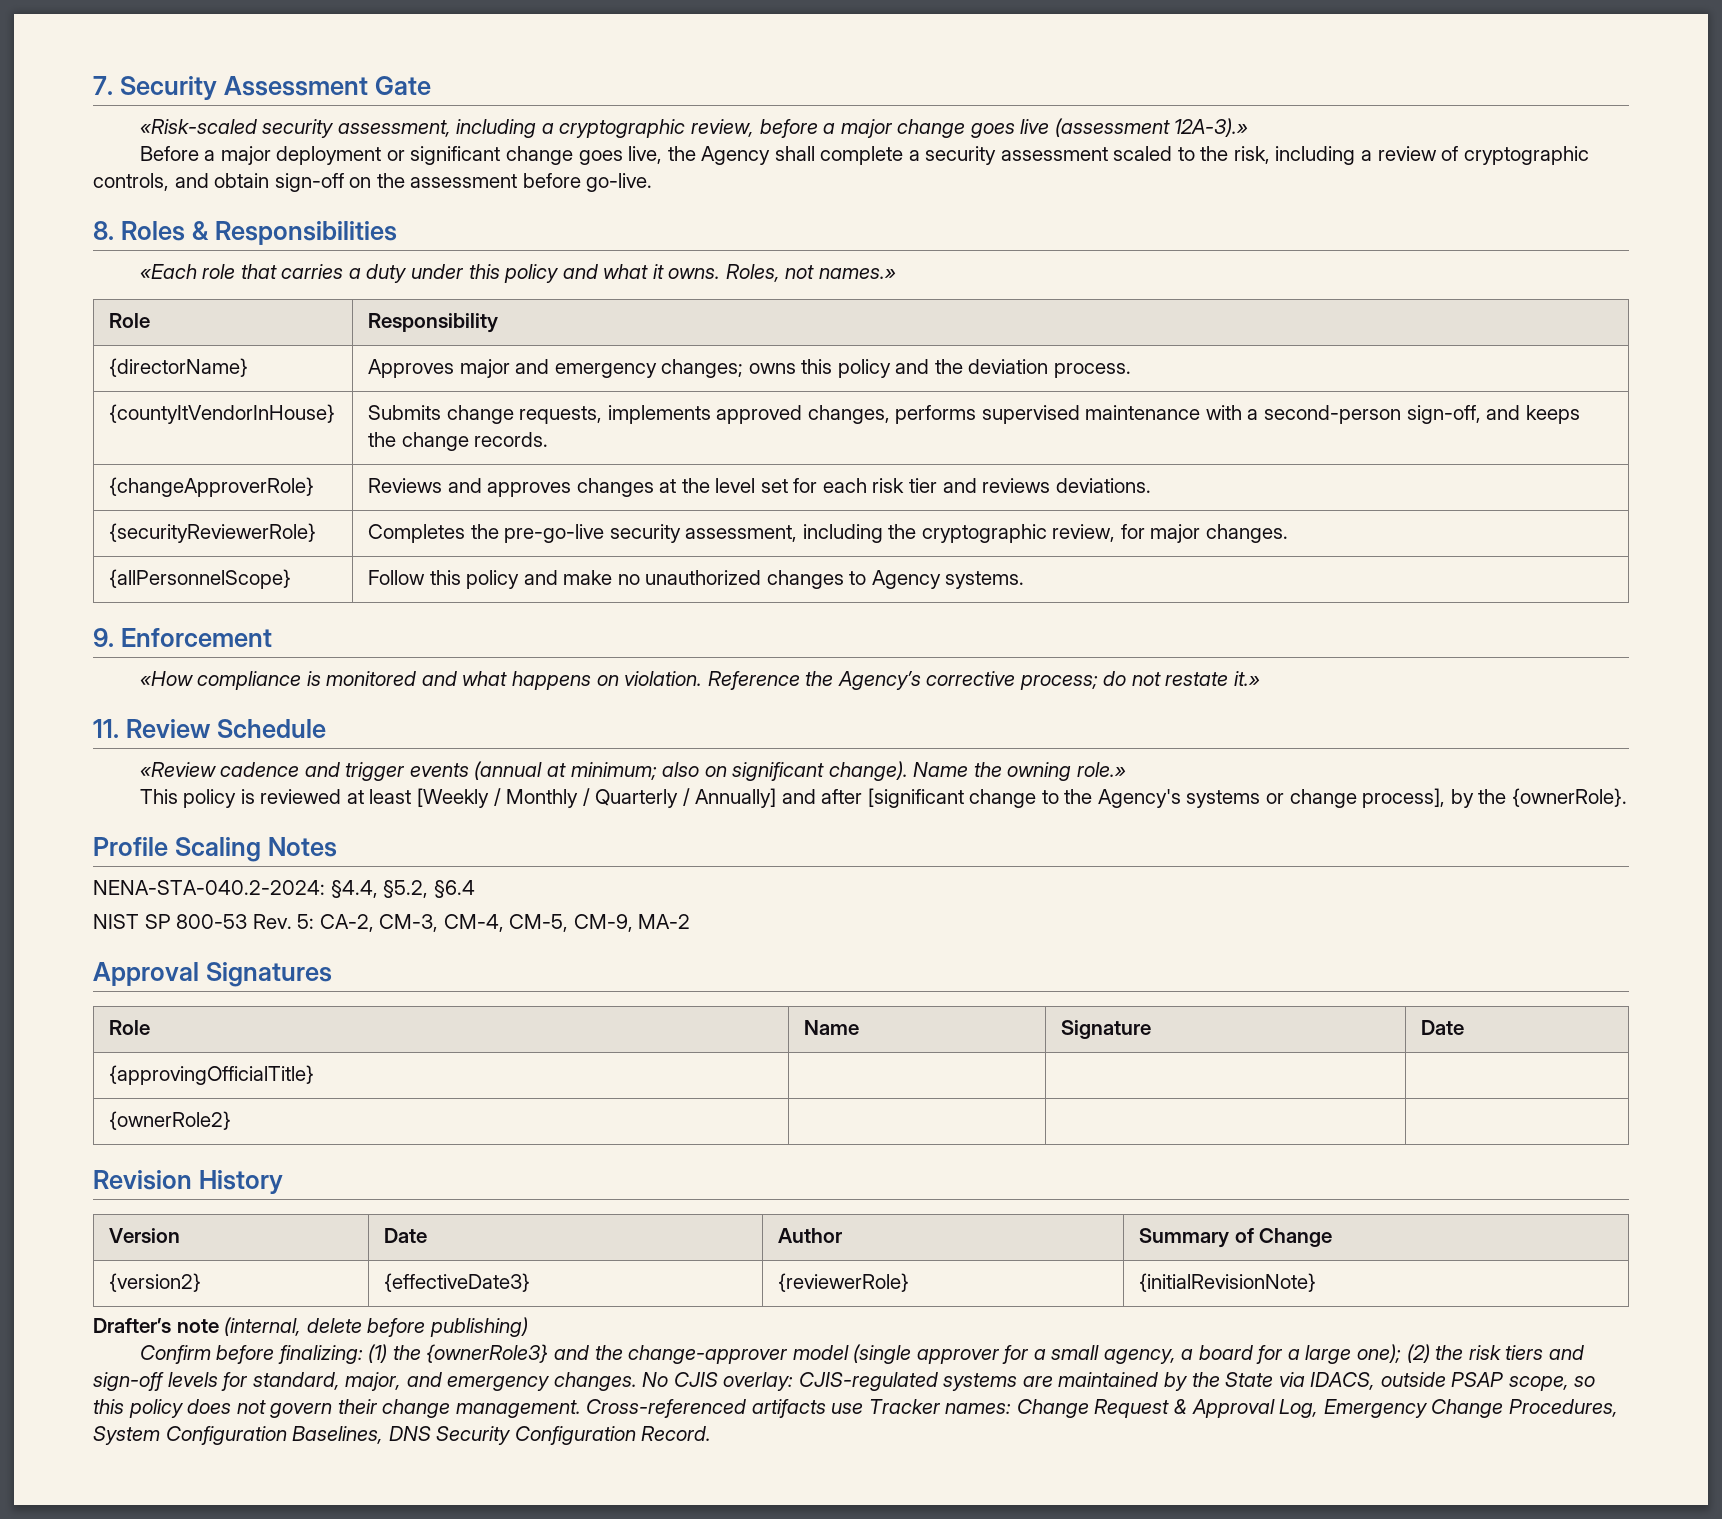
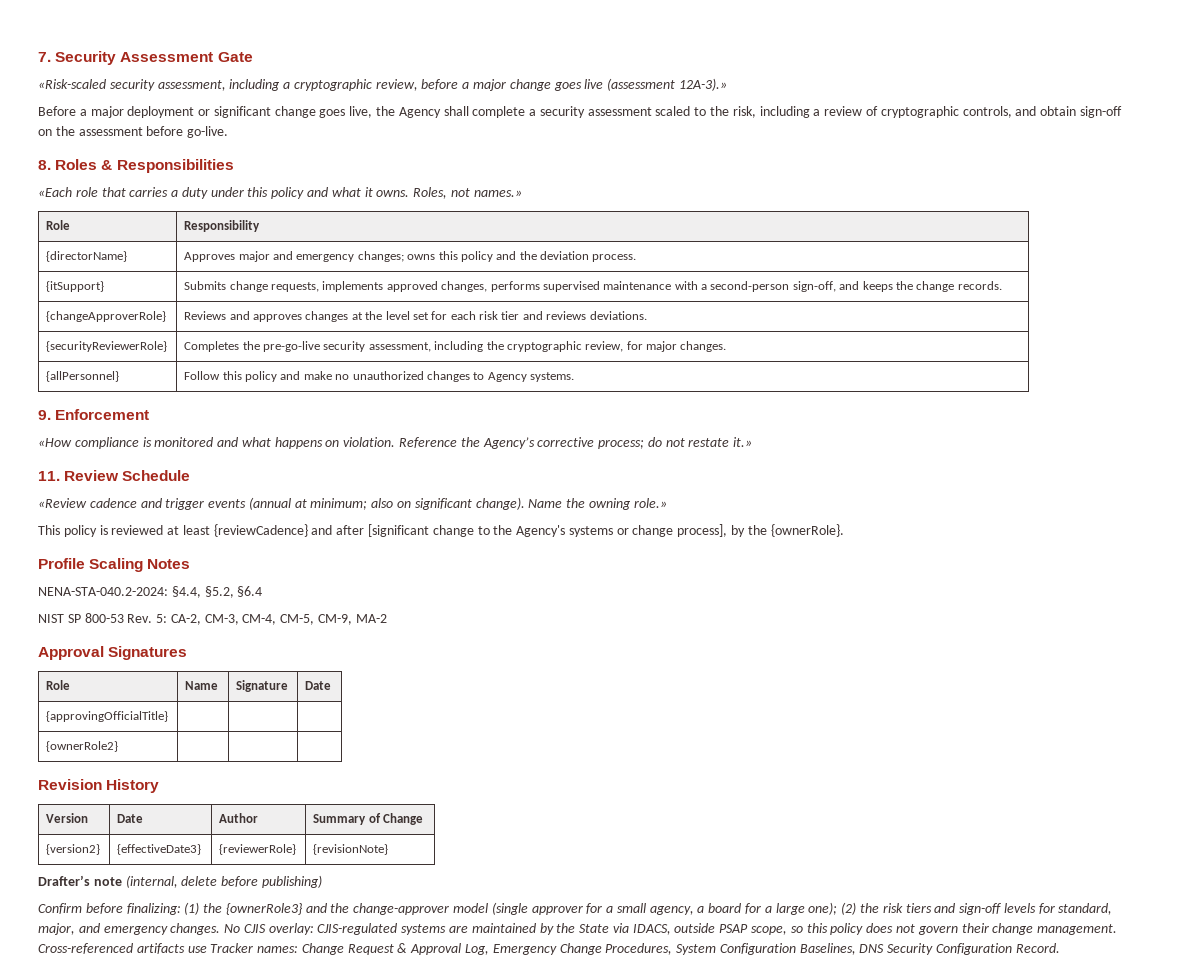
- {countyItVendorInHouse} | Submits change requests, implements approved changes, performs supervised maintenance with a second-person sign-off, and keeps the change records.
+ {itSupport} | Submits change requests, implements approved changes, performs supervised maintenance with a second-person sign-off, and keeps the change records.
- {allPersonnelScope} | Follow this policy and make no unauthorized changes to Agency systems.
+ {allPersonnel} | Follow this policy and make no unauthorized changes to Agency systems.
- This policy is reviewed at least [Weekly / Monthly / Quarterly / Annually] and after [significant change to the Agency's systems or change process], by the {ownerRole}.
+ This policy is reviewed at least {reviewCadence} and after [significant change to the Agency's systems or change process], by the {ownerRole}.
- {version2} | {effectiveDate3} | {reviewerRole} | {initialRevisionNote}
+ {version2} | {effectiveDate3} | {reviewerRole} | {revisionNote}

